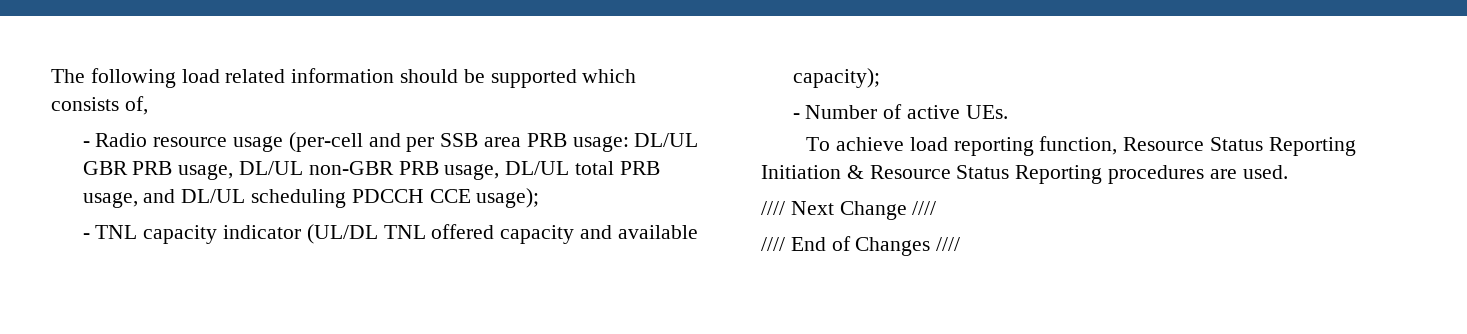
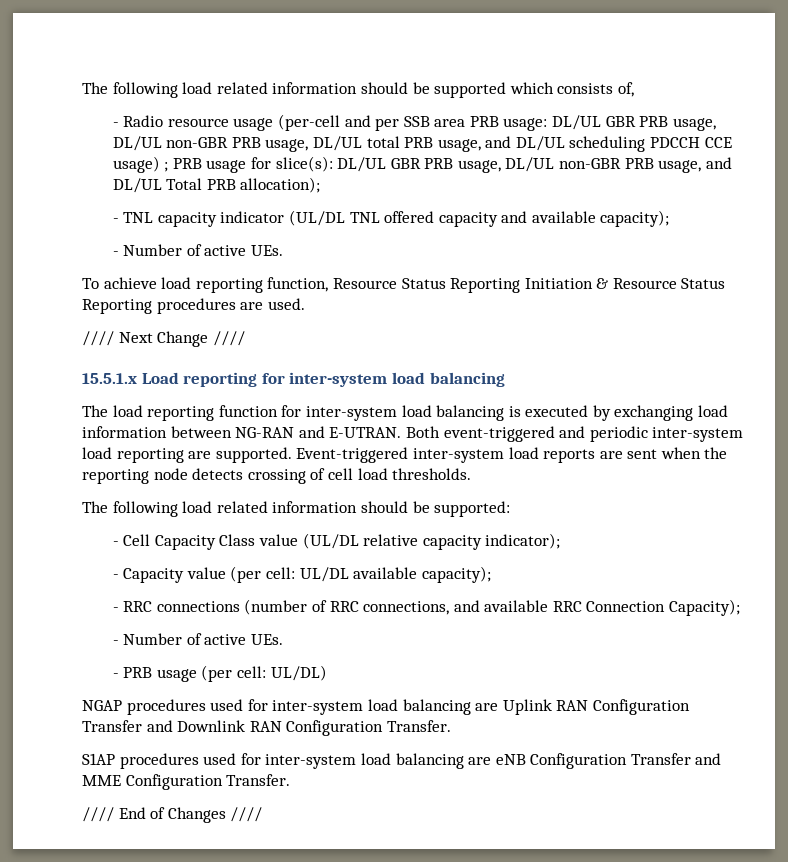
- - Radio resource usage (per-cell and per SSB area PRB usage: DL/UL GBR PRB usage, DL/UL non-GBR PRB usage, DL/UL total PRB usage, and DL/UL scheduling PDCCH CCE usage);
+ - Radio resource usage (per-cell and per SSB area PRB usage: DL/UL GBR PRB usage, DL/UL non-GBR PRB usage, DL/UL total PRB usage, and DL/UL scheduling PDCCH CCE usage) ; PRB usage for slice(s): DL/UL GBR PRB usage, DL/UL non-GBR PRB usage, and DL/UL Total PRB allocation);
+ 15.5.1.x Load reporting for inter-system load balancing
+ The load reporting function for inter-system load balancing is executed by exchanging load information between NG-RAN and E-UTRAN. Both event-triggered and periodic inter-system load reporting are supported. Event-triggered inter-system load reports are sent when the reporting node detects crossing of cell load thresholds.
+ The following load related information should be supported:
+ - Cell Capacity Class value (UL/DL relative capacity indicator);
+ - Capacity value (per cell: UL/DL available capacity);
+ - RRC connections (number of RRC connections, and available RRC Connection Capacity);
+ - Number of active UEs.
+ - PRB usage (per cell: UL/DL)
+ NGAP procedures used for inter-system load balancing are Uplink RAN Configuration Transfer and Downlink RAN Configuration Transfer.
+ S1AP procedures used for inter-system load balancing are eNB Configuration Transfer and MME Configuration Transfer.

